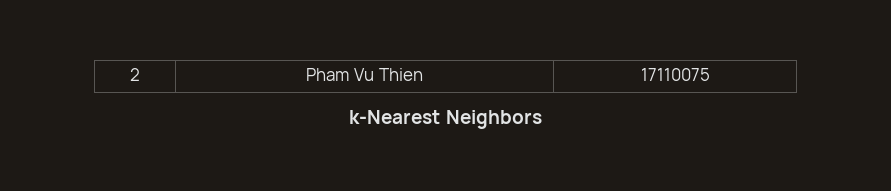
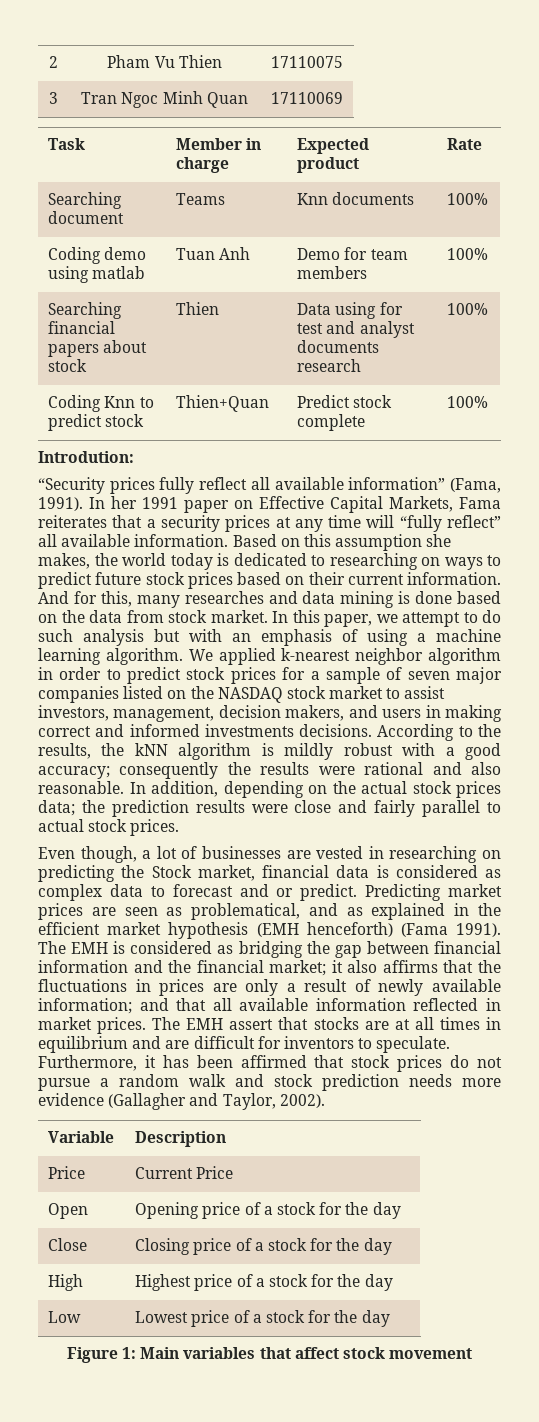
- k-Nearest Neighbors
+ 3 | Tran Ngoc Minh Quan | 17110069
+ Task | Member in charge | Expected product | Rate
+ Searching document | Teams | Knn documents | 100%
+ Coding demo using matlab | Tuan Anh | Demo for team members | 100%
+ Searching financial papers about stock | Thien | Data using for test and analyst documents research | 100%
+ Coding Knn to predict stock | Thien+Quan | Predict stock complete | 100%
+ Introdution:
+ “Security prices fully reflect all available information” (Fama, 1991). In her 1991 paper on Effective Capital Markets, Fama reiterates that a security prices at any time will “fully reflect” all available information. Based on this assumption she makes, the world today is dedicated to researching on ways to predict future stock prices based on their current information. And for this, many researches and data mining is done based on the data from stock market. In this paper, we attempt to do such analysis but with an emphasis of using a machine learning algorithm. We applied k-nearest neighbor algorithm in order to predict stock prices for a sample of seven major companies listed on the NASDAQ stock market to assist investors, management, decision makers, and users in making correct and informed investments decisions. According to the results, the kNN algorithm is mildly robust with a good accuracy; consequently the results were rational and also reasonable. In addition, depending on the actual stock prices data; the prediction results were close and fairly parallel to actual stock prices.
+ Even though, a lot of businesses are vested in researching on predicting the Stock market, financial data is considered as complex data to forecast and or predict. Predicting market prices are seen as problematical, and as explained in the efficient market hypothesis (EMH henceforth) (Fama 1991). The EMH is considered as bridging the gap between financial information and the financial market; it also affirms that the fluctuations in prices are only a result of newly available information; and that all available information reflected in market prices. The EMH assert that stocks are at all times in equilibrium and are difficult for inventors to speculate. Furthermore, it has been affirmed that stock prices do not pursue a random walk and stock prediction needs more evidence (Gallagher and Taylor, 2002).
+ Variable | Description
+ Price | Current Price
+ Open | Opening price of a stock for the day
+ Close | Closing price of a stock for the day
+ High | Highest price of a stock for the day
+ Low | Lowest price of a stock for the day
+ Figure 1: Main variables that affect stock movement

